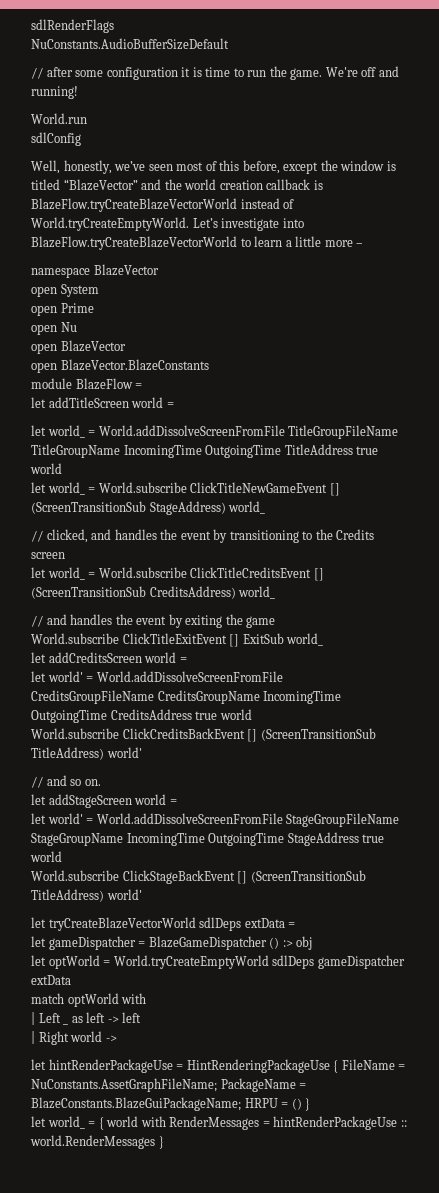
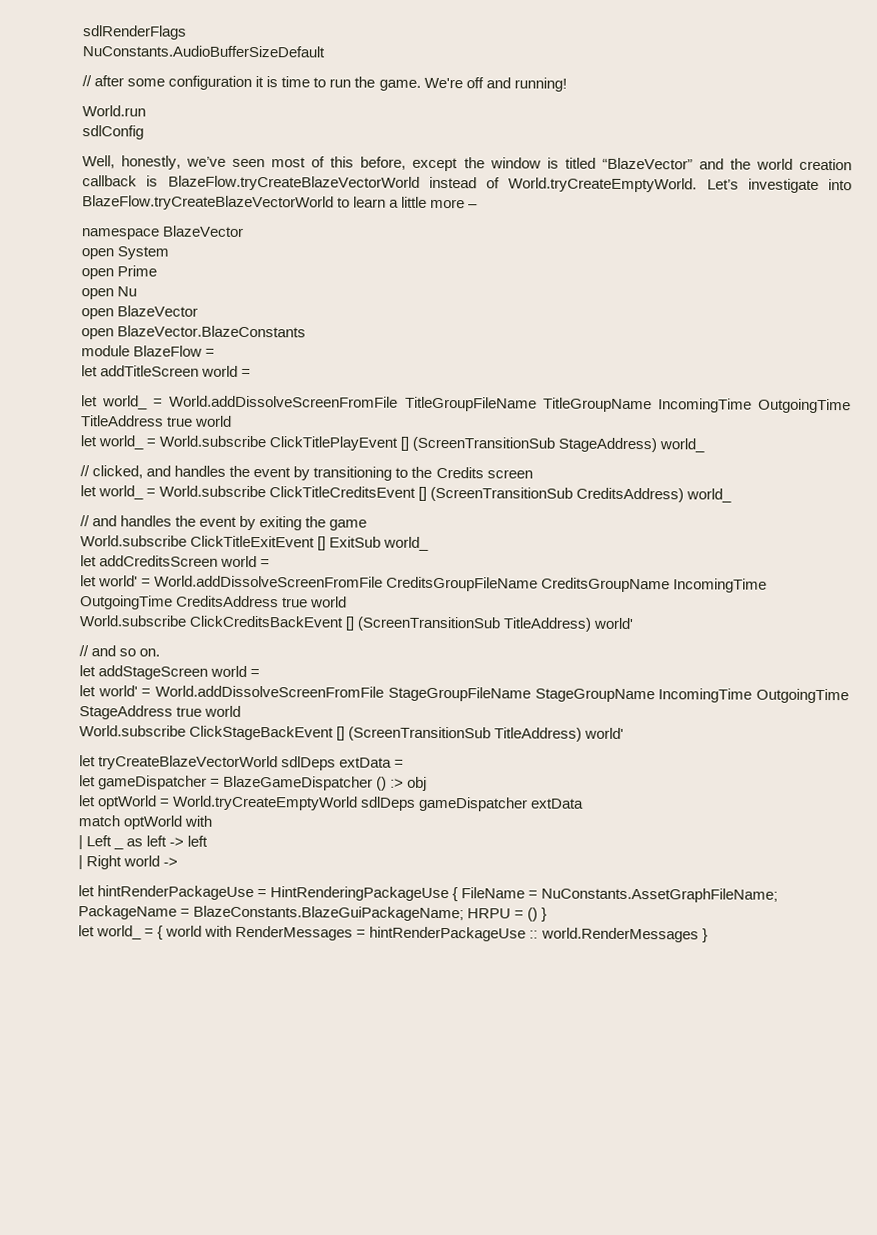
- let world_ = World.subscribe ClickTitleNewGameEvent [] (ScreenTransitionSub StageAddress) world_
+ let world_ = World.subscribe ClickTitlePlayEvent [] (ScreenTransitionSub StageAddress) world_

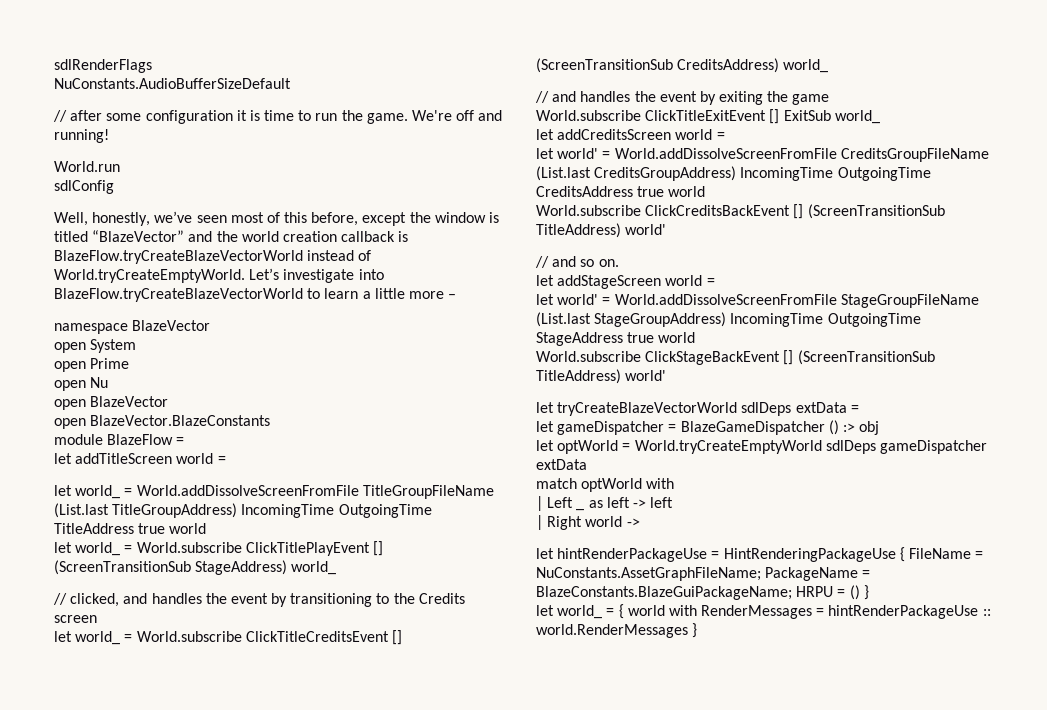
- let world_ = World.addDissolveScreenFromFile TitleGroupFileName TitleGroupName IncomingTime OutgoingTime TitleAddress true world
+ let world_ = World.addDissolveScreenFromFile TitleGroupFileName (List.last TitleGroupAddress) IncomingTime OutgoingTime TitleAddress true world
- let world' = World.addDissolveScreenFromFile CreditsGroupFileName CreditsGroupName IncomingTime OutgoingTime CreditsAddress true world
+ let world' = World.addDissolveScreenFromFile CreditsGroupFileName (List.last CreditsGroupAddress) IncomingTime OutgoingTime CreditsAddress true world
- let world' = World.addDissolveScreenFromFile StageGroupFileName StageGroupName IncomingTime OutgoingTime StageAddress true world
+ let world' = World.addDissolveScreenFromFile StageGroupFileName (List.last StageGroupAddress) IncomingTime OutgoingTime StageAddress true world

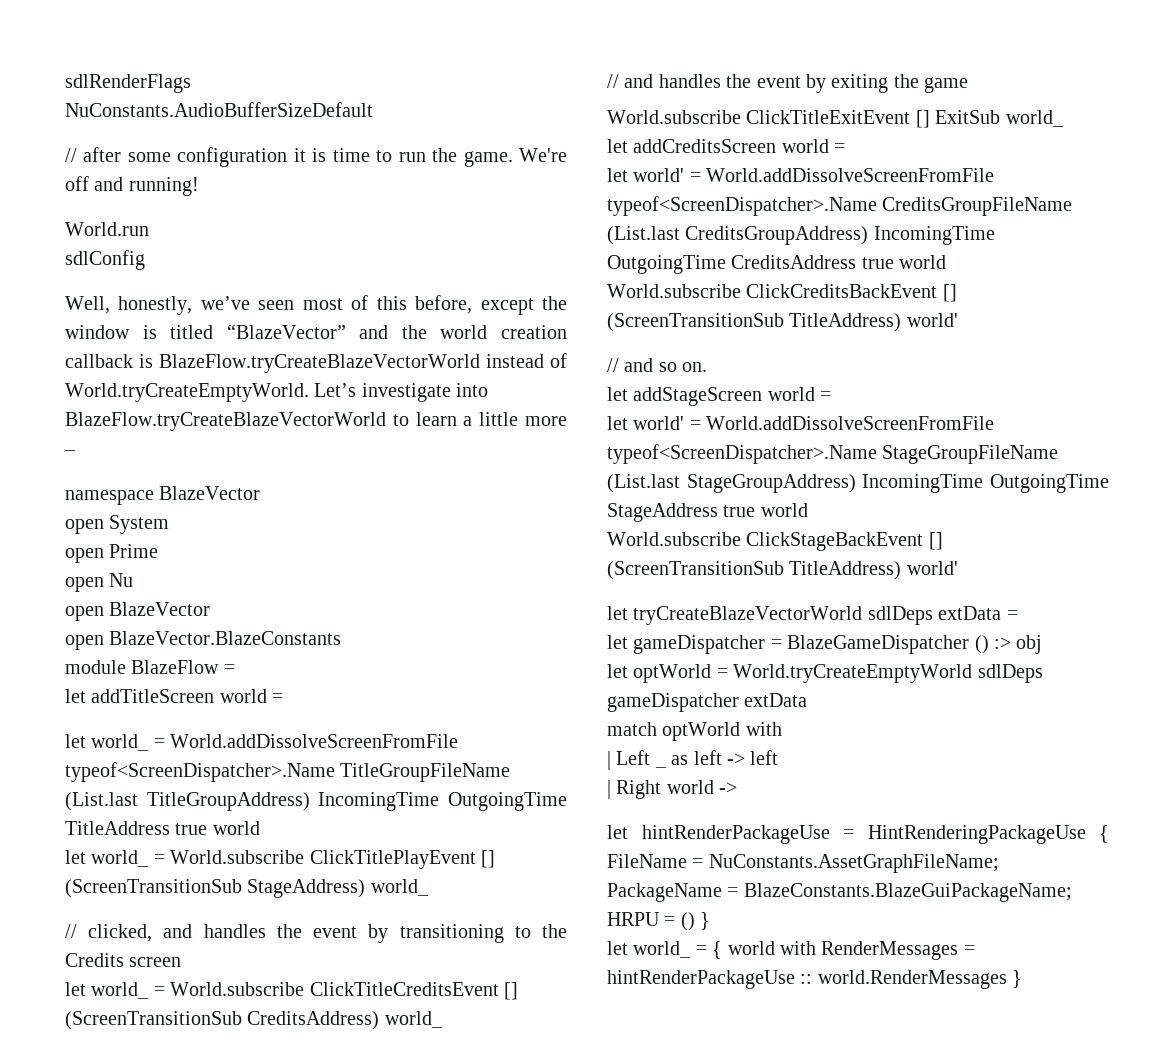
- let world_ = World.addDissolveScreenFromFile TitleGroupFileName (List.last TitleGroupAddress) IncomingTime OutgoingTime TitleAddress true world
+ let world_ = World.addDissolveScreenFromFile typeof<ScreenDispatcher>.Name TitleGroupFileName (List.last TitleGroupAddress) IncomingTime OutgoingTime TitleAddress true world
- let world' = World.addDissolveScreenFromFile CreditsGroupFileName (List.last CreditsGroupAddress) IncomingTime OutgoingTime CreditsAddress true world
+ let world' = World.addDissolveScreenFromFile typeof<ScreenDispatcher>.Name CreditsGroupFileName (List.last CreditsGroupAddress) IncomingTime OutgoingTime CreditsAddress true world
- let world' = World.addDissolveScreenFromFile StageGroupFileName (List.last StageGroupAddress) IncomingTime OutgoingTime StageAddress true world
+ let world' = World.addDissolveScreenFromFile typeof<ScreenDispatcher>.Name StageGroupFileName (List.last StageGroupAddress) IncomingTime OutgoingTime StageAddress true world

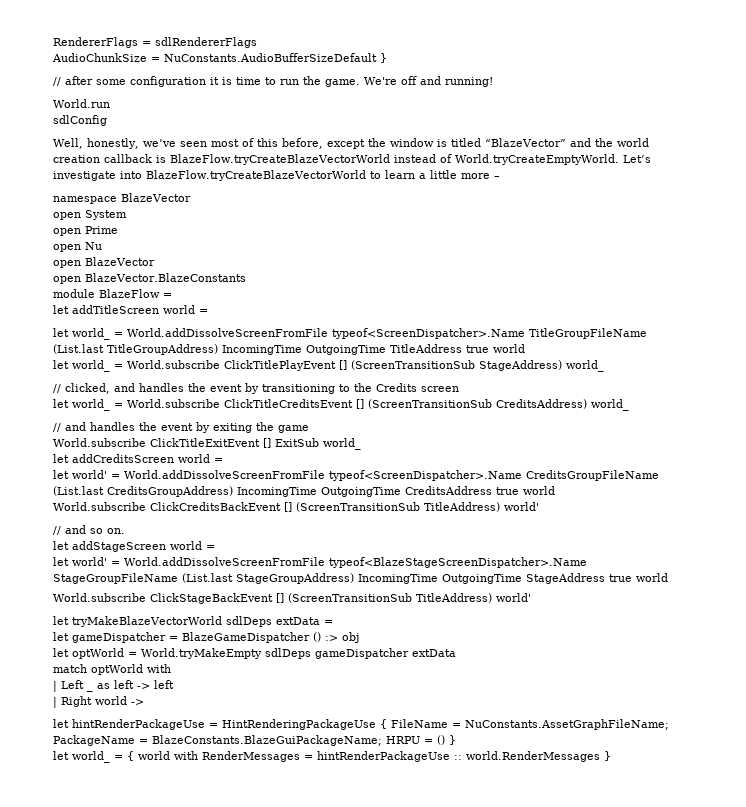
- sdlRenderFlags
- NuConstants.AudioBufferSizeDefault
+ RendererFlags = sdlRendererFlags
+ AudioChunkSize = NuConstants.AudioBufferSizeDefault }
- let world' = World.addDissolveScreenFromFile typeof<ScreenDispatcher>.Name StageGroupFileName (List.last StageGroupAddress) IncomingTime OutgoingTime StageAddress true world
+ let world' = World.addDissolveScreenFromFile typeof<BlazeStageScreenDispatcher>.Name StageGroupFileName (List.last StageGroupAddress) IncomingTime OutgoingTime StageAddress true world
- let tryCreateBlazeVectorWorld sdlDeps extData =
+ let tryMakeBlazeVectorWorld sdlDeps extData =
- let optWorld = World.tryCreateEmptyWorld sdlDeps gameDispatcher extData
+ let optWorld = World.tryMakeEmpty sdlDeps gameDispatcher extData

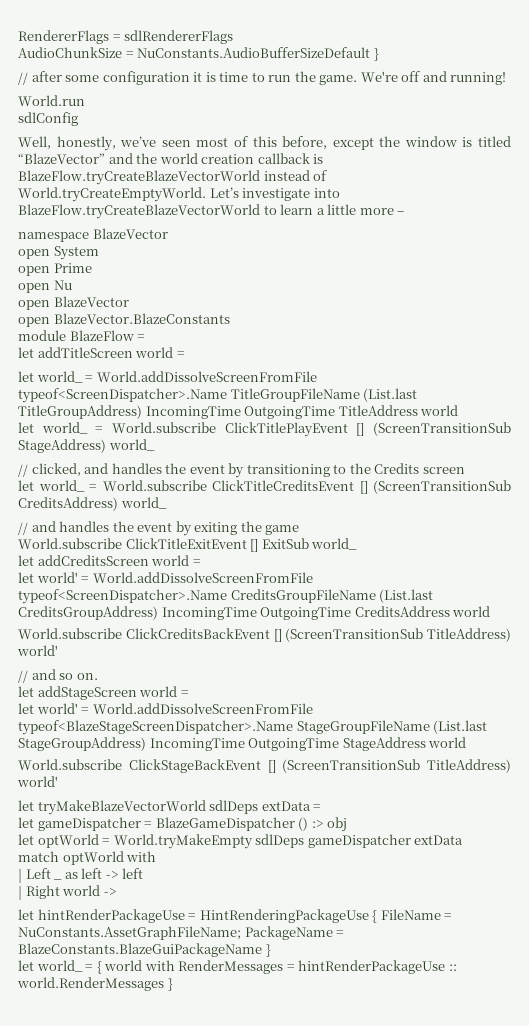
- let world_ = World.addDissolveScreenFromFile typeof<ScreenDispatcher>.Name TitleGroupFileName (List.last TitleGroupAddress) IncomingTime OutgoingTime TitleAddress true world
+ let world_ = World.addDissolveScreenFromFile typeof<ScreenDispatcher>.Name TitleGroupFileName (List.last TitleGroupAddress) IncomingTime OutgoingTime TitleAddress world
- let world' = World.addDissolveScreenFromFile typeof<ScreenDispatcher>.Name CreditsGroupFileName (List.last CreditsGroupAddress) IncomingTime OutgoingTime CreditsAddress true world
+ let world' = World.addDissolveScreenFromFile typeof<ScreenDispatcher>.Name CreditsGroupFileName (List.last CreditsGroupAddress) IncomingTime OutgoingTime CreditsAddress world
- let world' = World.addDissolveScreenFromFile typeof<BlazeStageScreenDispatcher>.Name StageGroupFileName (List.last StageGroupAddress) IncomingTime OutgoingTime StageAddress true world
+ let world' = World.addDissolveScreenFromFile typeof<BlazeStageScreenDispatcher>.Name StageGroupFileName (List.last StageGroupAddress) IncomingTime OutgoingTime StageAddress world
- let hintRenderPackageUse = HintRenderingPackageUse { FileName = NuConstants.AssetGraphFileName; PackageName = BlazeConstants.BlazeGuiPackageName; HRPU = () }
+ let hintRenderPackageUse = HintRenderingPackageUse { FileName = NuConstants.AssetGraphFileName; PackageName = BlazeConstants.BlazeGuiPackageName }

